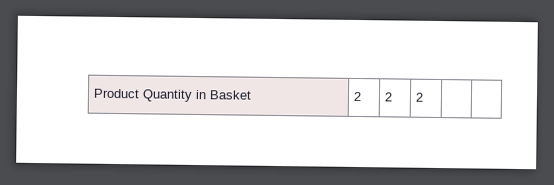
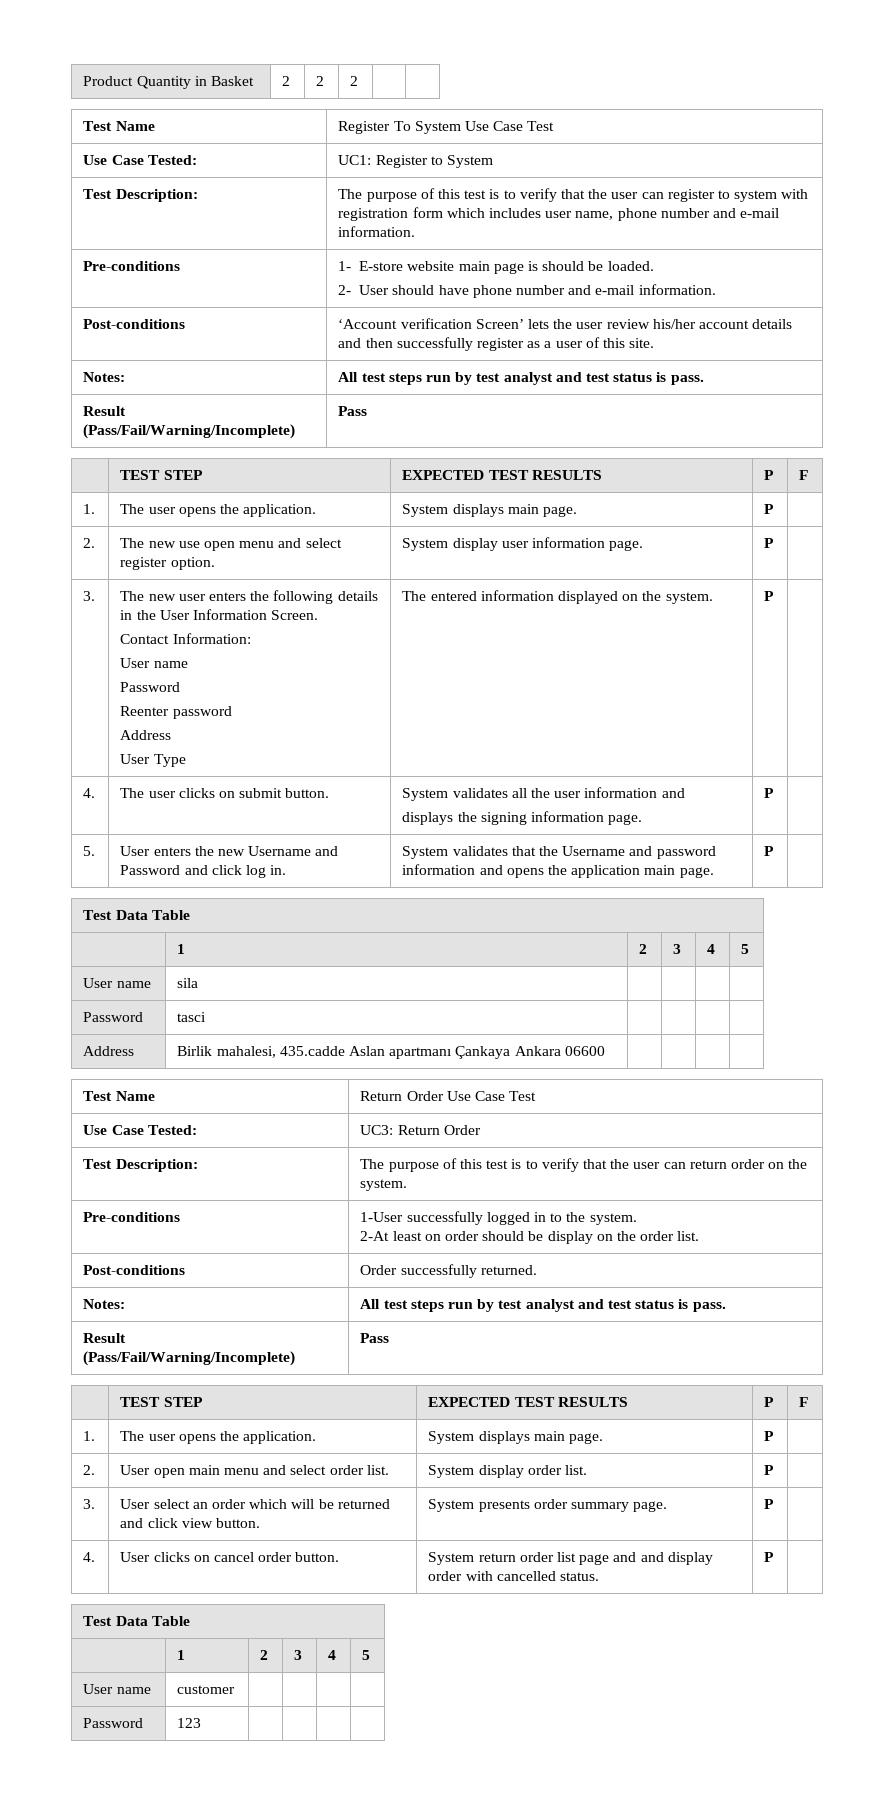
+ Test Name | Register To System Use Case Test
+ Use Case Tested: | UC1: Register to System
+ Test Description: | The purpose of this test is to verify that the user can register to system with registration form which includes user name, phone number and e-mail information.
+ Pre-conditions | 1- E-store website main page is should be loaded.
+ 2- User should have phone number and e-mail information.
+ Post-conditions | ‘Account verification Screen’ lets the user review his/her account details and then successfully register as a user of this site.
+ Notes: | All test steps run by test analyst and test status is pass.
+ Result (Pass/Fail/Warning/Incomplete) | Pass
+ | TEST STEP | EXPECTED TEST RESULTS | P | F
+ 1. | The user opens the application. | System displays main page. | P |
+ 2. | The new use open menu and select register option. | System display user information page. | P |
+ 3. | The new user enters the following details in the User Information Screen.
+ Contact Information:
+ User name
+ Password
+ Reenter password
+ Address
+ User Type | The entered information displayed on the system. | P |
+ 4. | The user clicks on submit button. | System validates all the user information and
+ displays the signing information page. | P |
+ 5. | User enters the new Username and Password and click log in. | System validates that the Username and password information and opens the application main page. | P |
+ Test Data Table
+ | 1 | 2 | 3 | 4 | 5
+ User name | sila | | | |
+ Password | tasci | | | |
+ Address | Birlik mahalesi, 435.cadde Aslan apartmanı Çankaya Ankara 06600 | | | |
+ Test Name | Return Order Use Case Test
+ Use Case Tested: | UC3: Return Order
+ Test Description: | The purpose of this test is to verify that the user can return order on the system.
+ Pre-conditions | 1-User successfully logged in to the system.
+ 2-At least on order should be display on the order list.
+ Post-conditions | Order successfully returned.
+ Notes: | All test steps run by test analyst and test status is pass.
+ Result (Pass/Fail/Warning/Incomplete) | Pass
+ | TEST STEP | EXPECTED TEST RESULTS | P | F
+ 1. | The user opens the application. | System displays main page. | P |
+ 2. | User open main menu and select order list. | System display order list. | P |
+ 3. | User select an order which will be returned and click view button. | System presents order summary page. | P |
+ 4. | User clicks on cancel order button. | System return order list page and and display order with cancelled status. | P |
+ Test Data Table
+ | 1 | 2 | 3 | 4 | 5
+ User name | customer | | | |
+ Password | 123 | | | |

